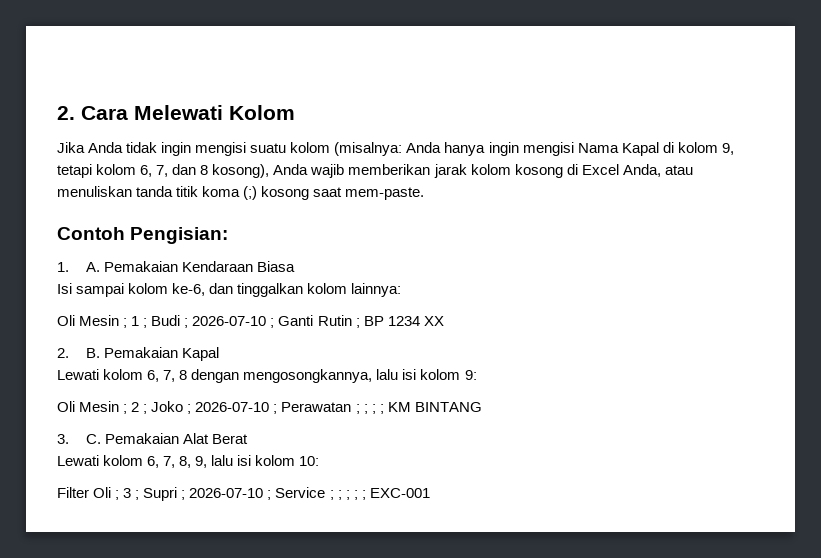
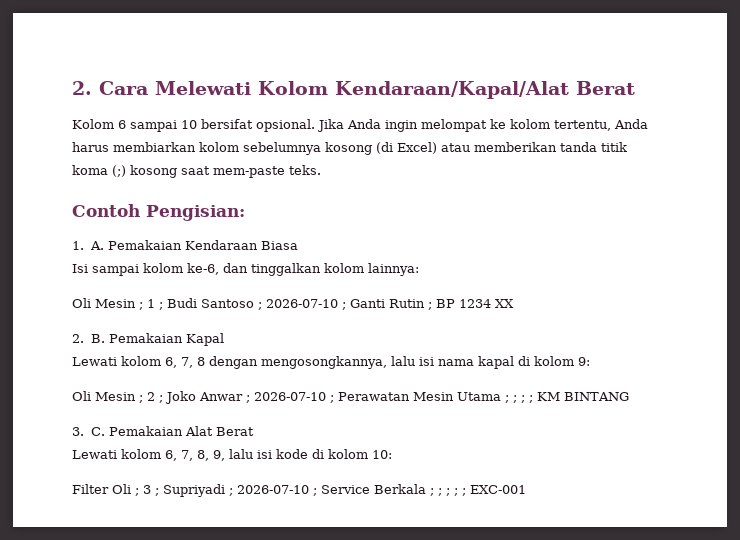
- 2. Cara Melewati Kolom
- Jika Anda tidak ingin mengisi suatu kolom (misalnya: Anda hanya ingin mengisi Nama Kapal di kolom 9, tetapi kolom 6, 7, dan 8 kosong), Anda wajib memberikan jarak kolom kosong di Excel Anda, atau menuliskan tanda titik koma (;) kosong saat mem-paste.
+ 2. Cara Melewati Kolom Kendaraan/Kapal/Alat Berat
+ Kolom 6 sampai 10 bersifat opsional. Jika Anda ingin melompat ke kolom tertentu, Anda harus membiarkan kolom sebelumnya kosong (di Excel) atau memberikan tanda titik koma (;) kosong saat mem-paste teks.
- Oli Mesin ; 1 ; Budi ; 2026-07-10 ; Ganti Rutin ; BP 1234 XX
+ Oli Mesin ; 1 ; Budi Santoso ; 2026-07-10 ; Ganti Rutin ; BP 1234 XX
- Lewati kolom 6, 7, 8 dengan mengosongkannya, lalu isi kolom 9:
+ Lewati kolom 6, 7, 8 dengan mengosongkannya, lalu isi nama kapal di kolom 9:
- Oli Mesin ; 2 ; Joko ; 2026-07-10 ; Perawatan ; ; ; ; KM BINTANG
+ Oli Mesin ; 2 ; Joko Anwar ; 2026-07-10 ; Perawatan Mesin Utama ; ; ; ; KM BINTANG
- Lewati kolom 6, 7, 8, 9, lalu isi kolom 10:
+ Lewati kolom 6, 7, 8, 9, lalu isi kode di kolom 10:
- Filter Oli ; 3 ; Supri ; 2026-07-10 ; Service ; ; ; ; ; EXC-001
+ Filter Oli ; 3 ; Supriyadi ; 2026-07-10 ; Service Berkala ; ; ; ; ; EXC-001

